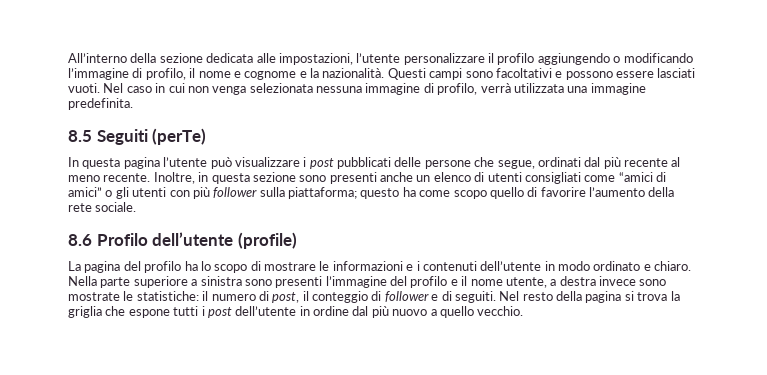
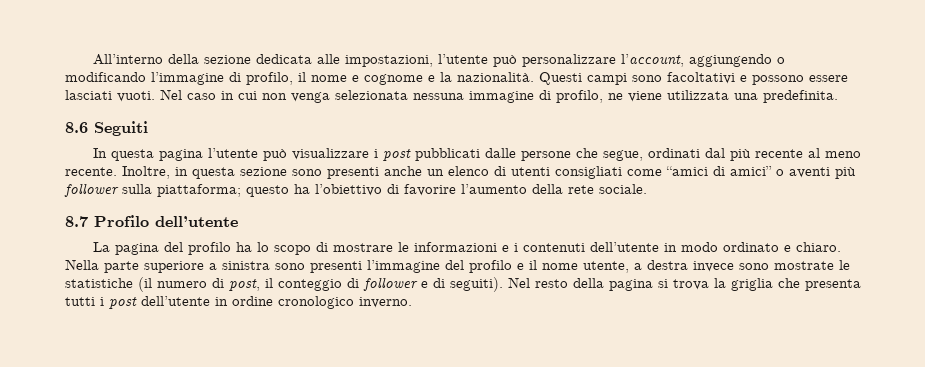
- All’interno della sezione dedicata alle impostazioni, l’utente personalizzare il profilo aggiungendo o modificando l’immagine di profilo, il nome e cognome e la nazionalità.
+ All’interno della sezione dedicata alle impostazioni, l’utente può personalizzare l’account, aggiungendo o modificando l’immagine di profilo, il nome e cognome e la nazionalità.
- Nel caso in cui non venga selezionata nessuna immagine di profilo, verrà utilizzata una immagine predefinita.
+ Nel caso in cui non venga selezionata nessuna immagine di profilo, ne viene utilizzata una predefinita.
- 8.5 Seguiti (perTe)
+ 8.6 Seguiti
- In questa pagina l’utente può visualizzare i post pubblicati delle persone che segue, ordinati dal più recente al meno recente.
+ In questa pagina l’utente può visualizzare i post pubblicati dalle persone che segue, ordinati dal più recente al meno recente.
- Inoltre, in questa sezione sono presenti anche un elenco di utenti consigliati come “amici di amici” o gli utenti con più follower sulla piattaforma; questo ha come scopo quello di favorire l’aumento della rete sociale.
+ Inoltre, in questa sezione sono presenti anche un elenco di utenti consigliati come “amici di amici” o aventi più follower sulla piattaforma; questo ha l’obiettivo di favorire l’aumento della rete sociale.
- 8.6 Profilo dell’utente (profile)
+ 8.7 Profilo dell’utente
- Nella parte superiore a sinistra sono presenti l’immagine del profilo e il nome utente, a destra invece sono mostrate le statistiche: il numero di post, il conteggio di follower e di seguiti.
+ Nella parte superiore a sinistra sono presenti l’immagine del profilo e il nome utente, a destra invece sono mostrate le statistiche (il numero di post, il conteggio di follower e di seguiti).
- Nel resto della pagina si trova la griglia che espone tutti i post dell’utente in ordine dal più nuovo a quello vecchio.
+ Nel resto della pagina si trova la griglia che presenta tutti i post dell’utente in ordine cronologico inverno.

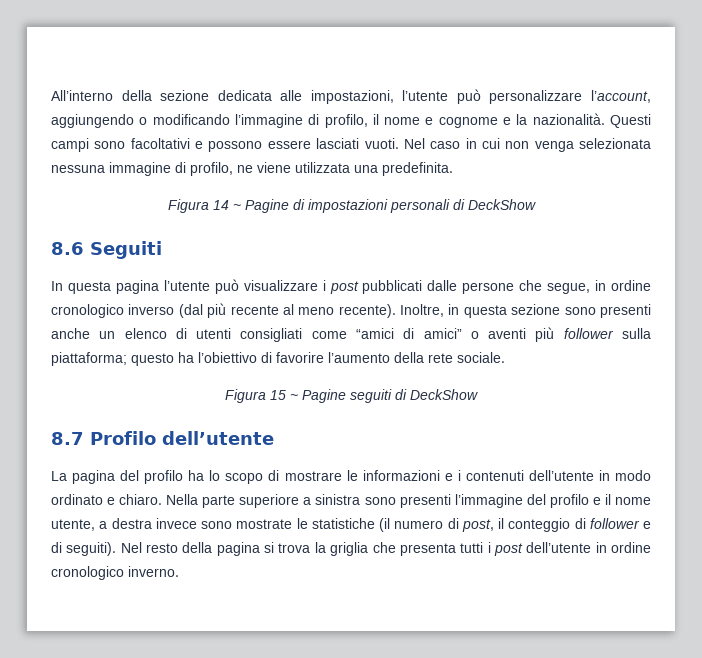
+ Figura 14 ~ Pagine di impostazioni personali di DeckShow
- In questa pagina l’utente può visualizzare i post pubblicati dalle persone che segue, ordinati dal più recente al meno recente.
+ In questa pagina l’utente può visualizzare i post pubblicati dalle persone che segue, in ordine cronologico inverso (dal più recente al meno recente).
+ Figura 15 ~ Pagine seguiti di DeckShow

